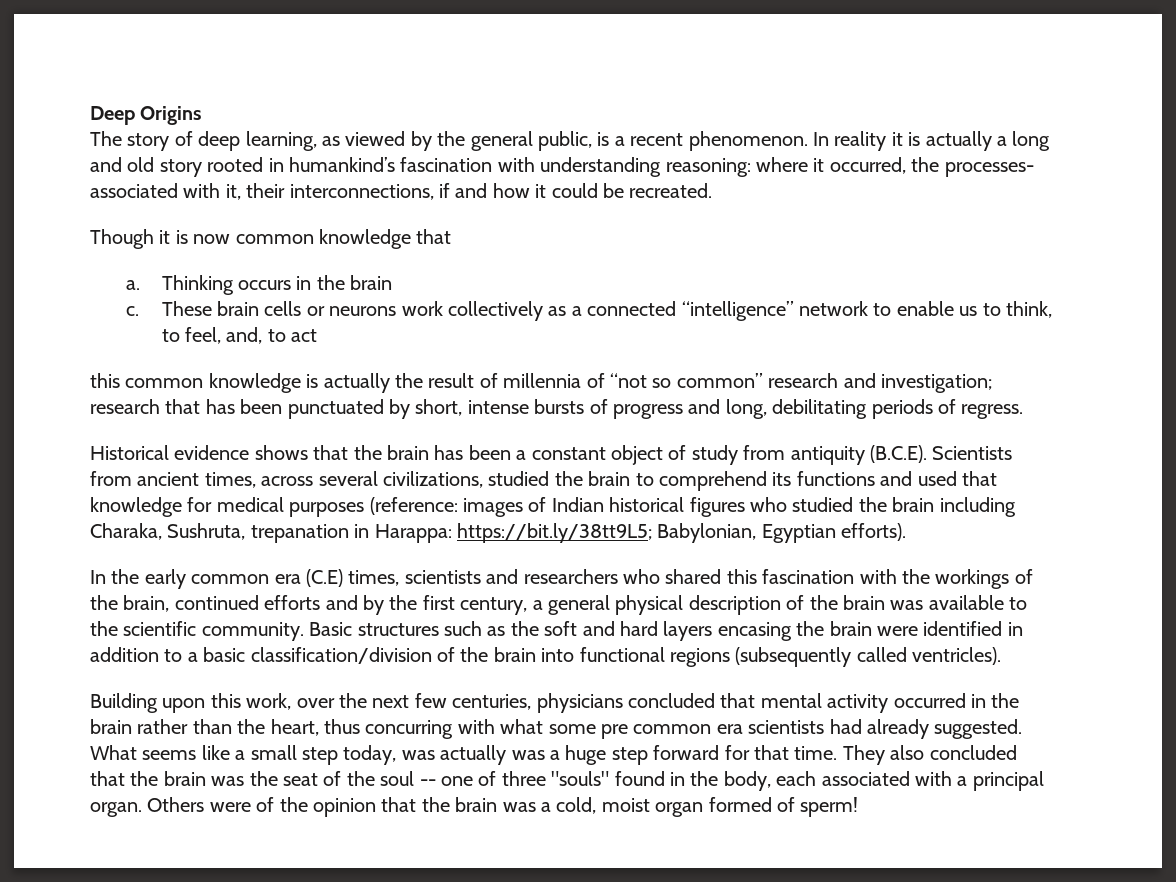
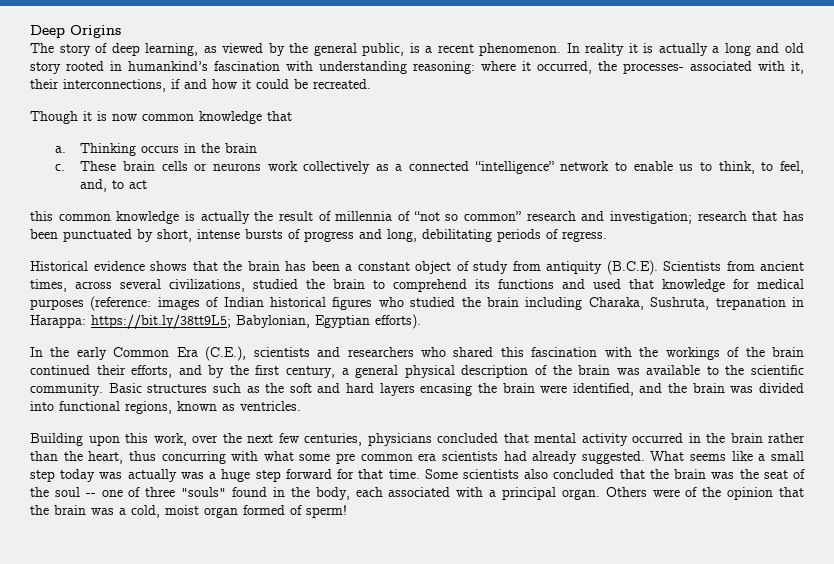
- In the early common era (C.E) times, scientists and researchers who shared this fascination with the workings of the brain, continued efforts and by the first century, a general physical description of the brain was available to the scientific community.
+ In the early Common Era (C.E.), scientists and researchers who shared this fascination with the workings of the brain continued their efforts, and by the first century, a general physical description of the brain was available to the scientific community.
- Basic structures such as the soft and hard layers encasing the brain were identified in addition to a basic classification/division of the brain into functional regions (subsequently called ventricles).
+ Basic structures such as the soft and hard layers encasing the brain were identified, and the brain was divided into functional regions, known as ventricles.
- What seems like a small step today, was actually was a huge step forward for that time.
+ What seems like a small step today was actually was a huge step forward for that time.
- They also concluded that the brain was the seat of the soul -- one of three "souls" found in the body, each associated with a principal organ.
+ Some scientists also concluded that the brain was the seat of the soul -- one of three "souls" found in the body, each associated with a principal organ.

